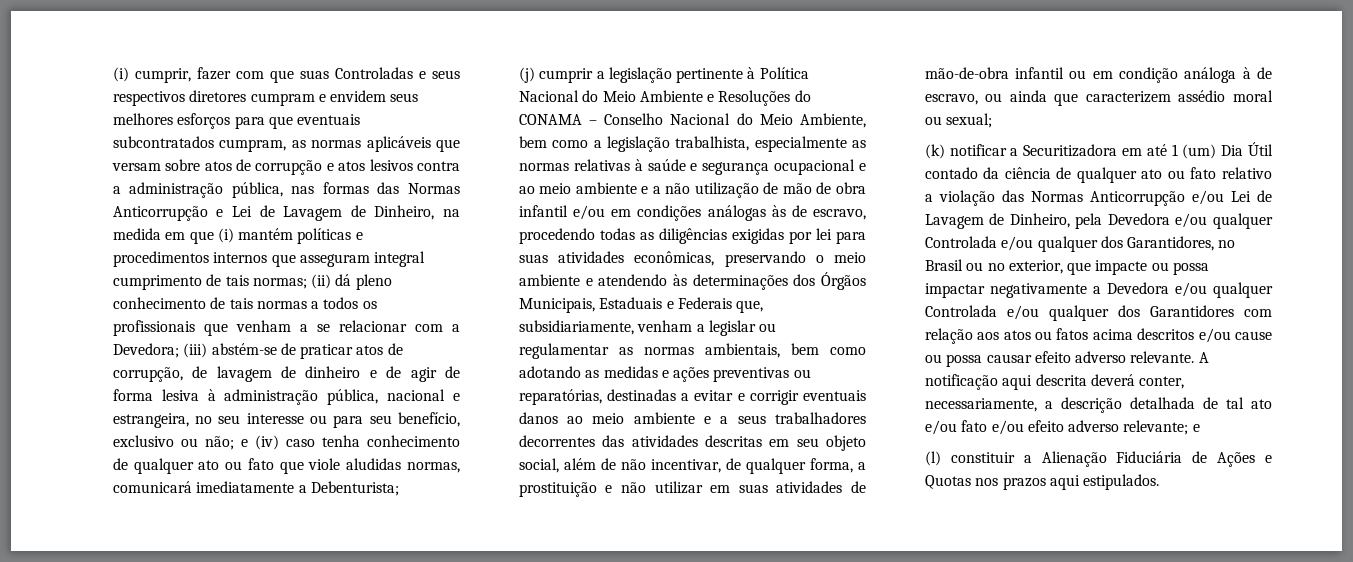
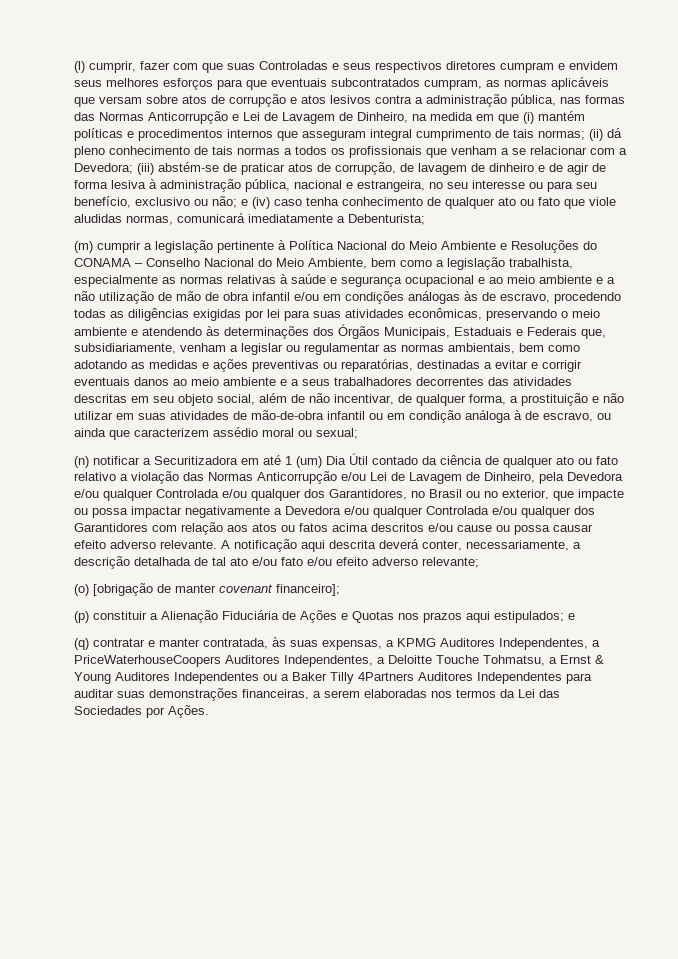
- (i) cumprir, fazer com que suas Controladas e seus respectivos diretores cumpram e envidem seus melhores esforços para que eventuais subcontratados cumpram, as normas aplicáveis que versam sobre atos de corrupção e atos lesivos contra a administração pública, nas formas das Normas Anticorrupção e Lei de Lavagem de Dinheiro, na medida em que (i) mantém políticas e procedimentos internos que asseguram integral cumprimento de tais normas;
+ (l) cumprir, fazer com que suas Controladas e seus respectivos diretores cumpram e envidem seus melhores esforços para que eventuais subcontratados cumpram, as normas aplicáveis que versam sobre atos de corrupção e atos lesivos contra a administração pública, nas formas das Normas Anticorrupção e Lei de Lavagem de Dinheiro, na medida em que (i) mantém políticas e procedimentos internos que asseguram integral cumprimento de tais normas;
- (j) cumprir a legislação pertinente à Política Nacional do Meio Ambiente e Resoluções do CONAMA – Conselho Nacional do Meio Ambiente, bem como a legislação trabalhista, especialmente as normas relativas à saúde e segurança ocupacional e ao meio ambiente e a não utilização de mão de obra infantil e/ou em condições análogas às de escravo, procedendo todas as diligências exigidas por lei para suas atividades econômicas, preservando o meio ambiente e atendendo às determinações dos Órgãos Municipais, Estaduais e Federais que, subsidiariamente, venham a legislar ou regulamentar as normas ambientais, bem como adotando as medidas e ações preventivas ou reparatórias, destinadas a evitar e corrigir eventuais danos ao meio ambiente e a seus trabalhadores decorrentes das atividades descritas em seu objeto social, além de não incentivar, de qualquer forma, a prostituição e não utilizar em suas atividades de mão-de-obra infantil ou em condição análoga à de escravo, ou ainda que caracterizem assédio moral ou sexual;
+ (m) cumprir a legislação pertinente à Política Nacional do Meio Ambiente e Resoluções do CONAMA – Conselho Nacional do Meio Ambiente, bem como a legislação trabalhista, especialmente as normas relativas à saúde e segurança ocupacional e ao meio ambiente e a não utilização de mão de obra infantil e/ou em condições análogas às de escravo, procedendo todas as diligências exigidas por lei para suas atividades econômicas, preservando o meio ambiente e atendendo às determinações dos Órgãos Municipais, Estaduais e Federais que, subsidiariamente, venham a legislar ou regulamentar as normas ambientais, bem como adotando as medidas e ações preventivas ou reparatórias, destinadas a evitar e corrigir eventuais danos ao meio ambiente e a seus trabalhadores decorrentes das atividades descritas em seu objeto social, além de não incentivar, de qualquer forma, a prostituição e não utilizar em suas atividades de mão-de-obra infantil ou em condição análoga à de escravo, ou ainda que caracterizem assédio moral ou sexual;
- (k) notificar a Securitizadora em até 1 (um) Dia Útil contado da ciência de qualquer ato ou fato relativo a violação das Normas Anticorrupção e/ou Lei de Lavagem de Dinheiro, pela Devedora e/ou qualquer Controlada e/ou qualquer dos Garantidores, no Brasil ou no exterior, que impacte ou possa impactar negativamente a Devedora e/ou qualquer Controlada e/ou qualquer dos Garantidores com relação aos atos ou fatos acima descritos e/ou cause ou possa causar efeito adverso relevante.
+ (n) notificar a Securitizadora em até 1 (um) Dia Útil contado da ciência de qualquer ato ou fato relativo a violação das Normas Anticorrupção e/ou Lei de Lavagem de Dinheiro, pela Devedora e/ou qualquer Controlada e/ou qualquer dos Garantidores, no Brasil ou no exterior, que impacte ou possa impactar negativamente a Devedora e/ou qualquer Controlada e/ou qualquer dos Garantidores com relação aos atos ou fatos acima descritos e/ou cause ou possa causar efeito adverso relevante.
- A notificação aqui descrita deverá conter, necessariamente, a descrição detalhada de tal ato e/ou fato e/ou efeito adverso relevante; e
- (l) constituir a Alienação Fiduciária de Ações e Quotas nos prazos aqui estipulados.
+ A notificação aqui descrita deverá conter, necessariamente, a descrição detalhada de tal ato e/ou fato e/ou efeito adverso relevante;
+ (o) [obrigação de manter covenant financeiro];
+ (p) constituir a Alienação Fiduciária de Ações e Quotas nos prazos aqui estipulados; e
+ (q) contratar e manter contratada, às suas expensas, a KPMG Auditores Independentes, a PriceWaterhouseCoopers Auditores Independentes, a Deloitte Touche Tohmatsu, a Ernst & Young Auditores Independentes ou a Baker Tilly 4Partners Auditores Independentes para auditar suas demonstrações financeiras, a serem elaboradas nos termos da Lei das Sociedades por Ações.

